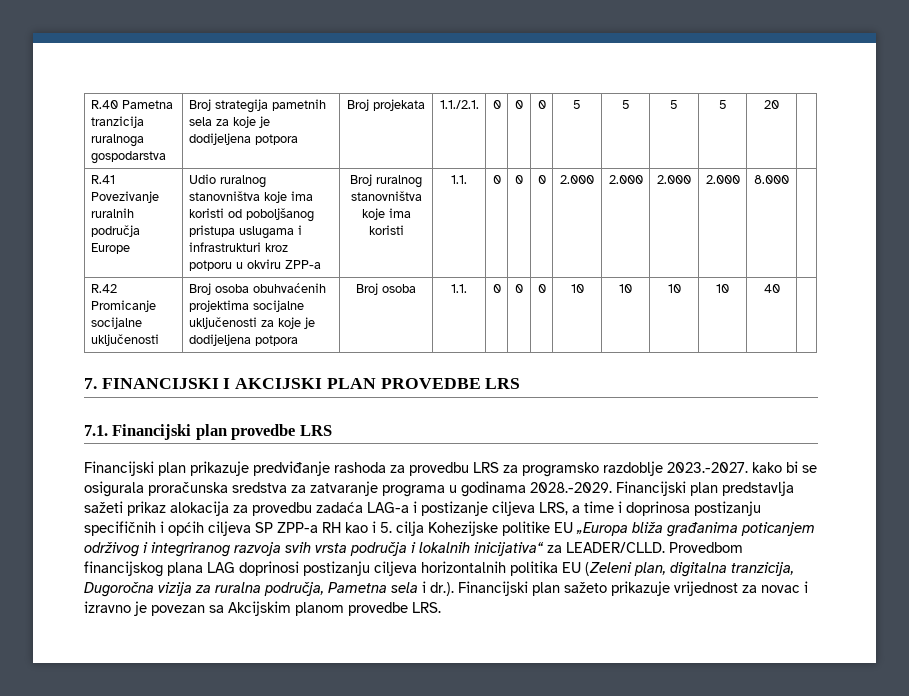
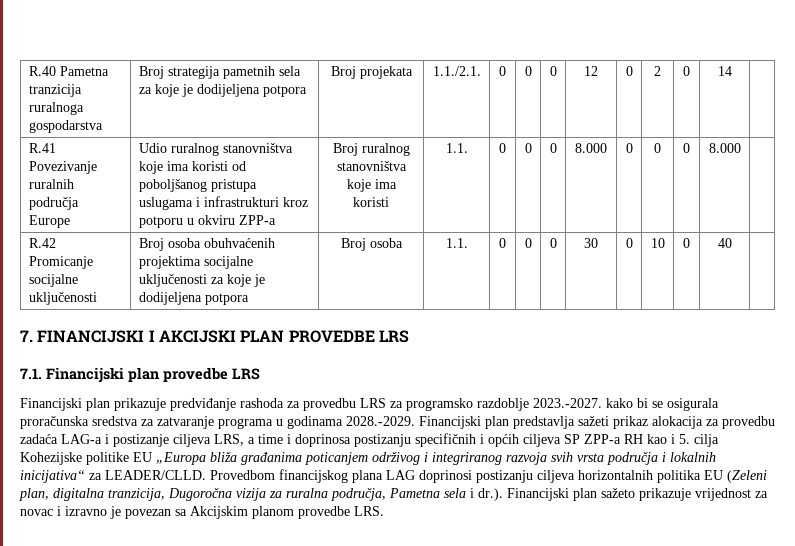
- R.40 Pametna tranzicija ruralnoga gospodarstva | Broj strategija pametnih sela za koje je dodijeljena potpora | Broj projekata | 1.1./2.1. | 0 | 0 | 0 | 5 | 5 | 5 | 5 | 20 |
+ R.40 Pametna tranzicija ruralnoga gospodarstva | Broj strategija pametnih sela za koje je dodijeljena potpora | Broj projekata | 1.1./2.1. | 0 | 0 | 0 | 12 | 0 | 2 | 0 | 14 |
- R.41 Povezivanje ruralnih područja Europe | Udio ruralnog stanovništva koje ima koristi od poboljšanog pristupa uslugama i infrastrukturi kroz potporu u okviru ZPP-a | Broj ruralnog stanovništva koje ima koristi | 1.1. | 0 | 0 | 0 | 2.000 | 2.000 | 2.000 | 2.000 | 8.000 |
+ R.41 Povezivanje ruralnih područja Europe | Udio ruralnog stanovništva koje ima koristi od poboljšanog pristupa uslugama i infrastrukturi kroz potporu u okviru ZPP-a | Broj ruralnog stanovništva koje ima koristi | 1.1. | 0 | 0 | 0 | 8.000 | 0 | 0 | 0 | 8.000 |
- R.42 Promicanje socijalne uključenosti | Broj osoba obuhvaćenih projektima socijalne uključenosti za koje je dodijeljena potpora | Broj osoba | 1.1. | 0 | 0 | 0 | 10 | 10 | 10 | 10 | 40 |
+ R.42 Promicanje socijalne uključenosti | Broj osoba obuhvaćenih projektima socijalne uključenosti za koje je dodijeljena potpora | Broj osoba | 1.1. | 0 | 0 | 0 | 30 | 0 | 10 | 0 | 40 |

